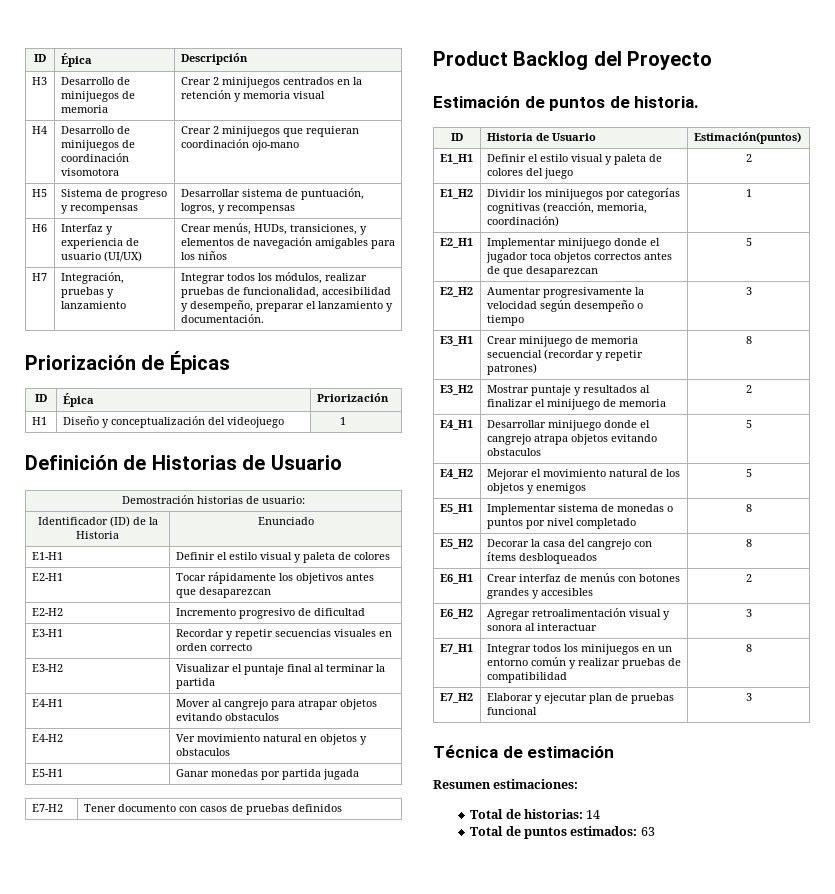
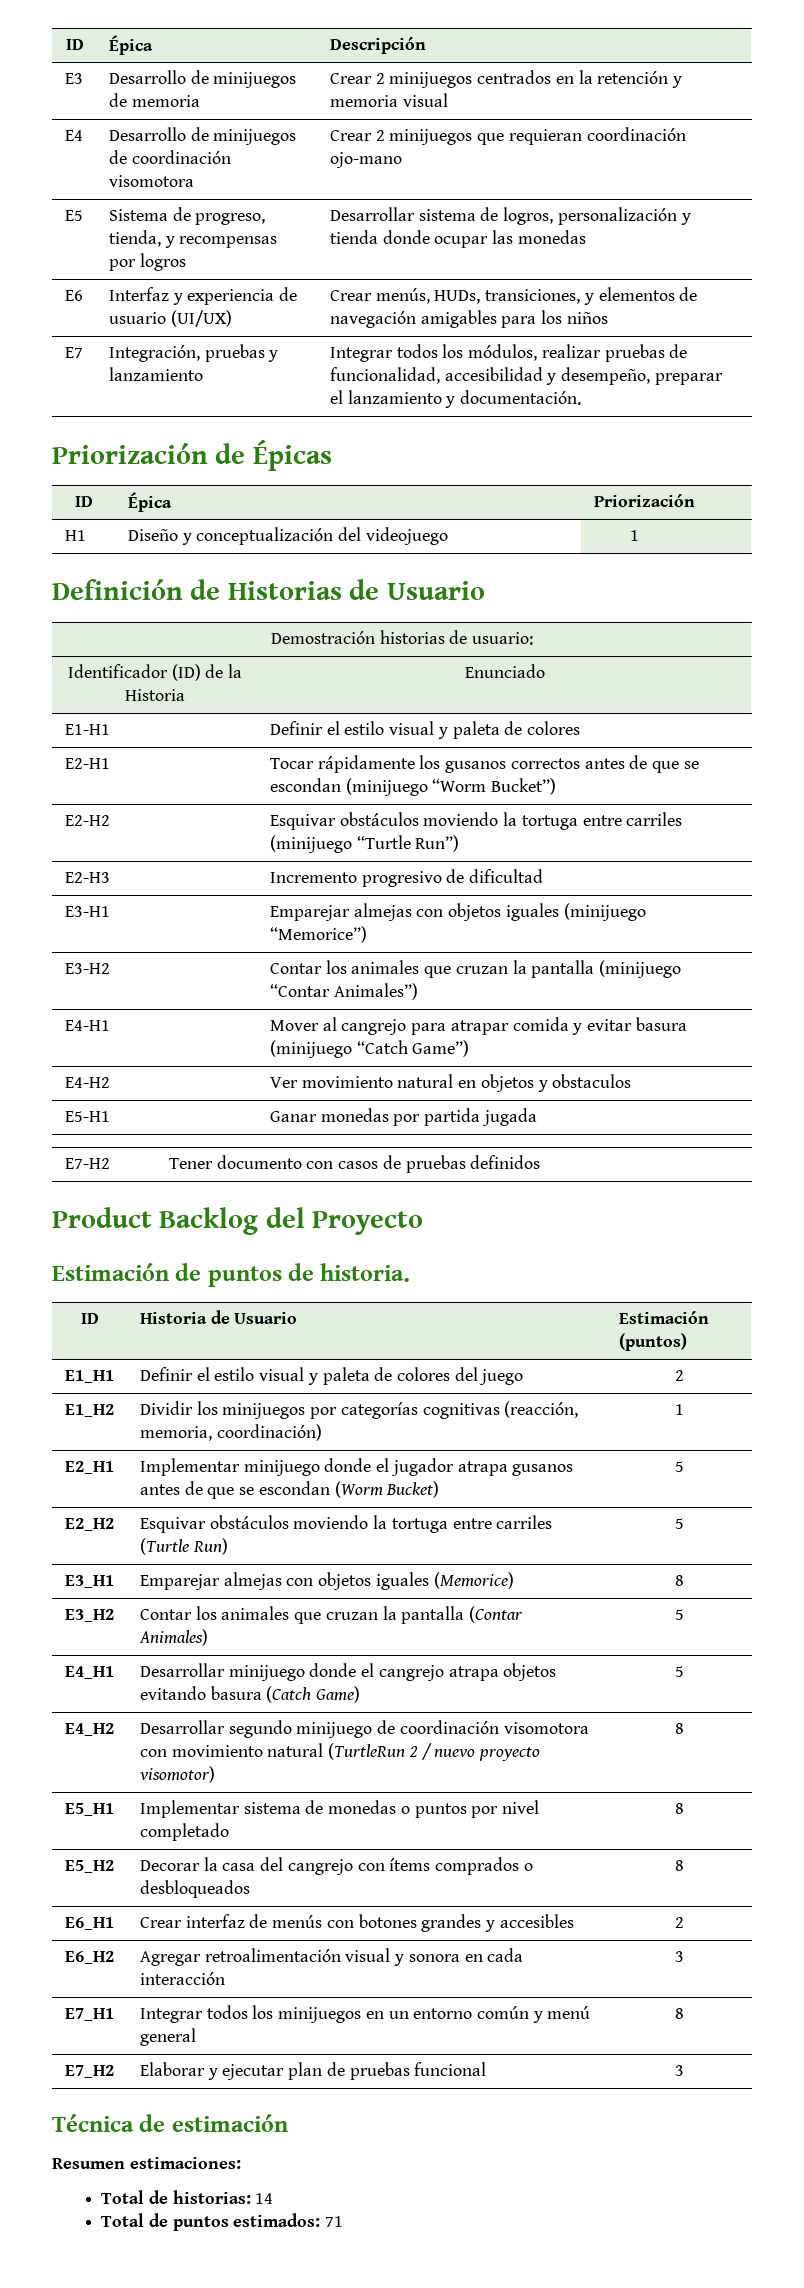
- H3 | Desarrollo de minijuegos de memoria | Crear 2 minijuegos centrados en la retención y memoria visual
+ E3 | Desarrollo de minijuegos de memoria | Crear 2 minijuegos centrados en la retención y memoria visual
- H4 | Desarrollo de minijuegos de coordinación visomotora | Crear 2 minijuegos que requieran coordinación ojo-mano
+ E4 | Desarrollo de minijuegos de coordinación visomotora | Crear 2 minijuegos que requieran coordinación ojo-mano
- H5 | Sistema de progreso y recompensas | Desarrollar sistema de puntuación, logros, y recompensas
- H6 | Interfaz y experiencia de usuario (UI/UX) | Crear menús, HUDs, transiciones, y elementos de navegación amigables para los niños
+ E5 | Sistema de progreso, tienda, y recompensas por logros | Desarrollar sistema de logros, personalización y tienda donde ocupar las monedas
+ E6 | Interfaz y experiencia de usuario (UI/UX) | Crear menús, HUDs, transiciones, y elementos de navegación amigables para los niños
- H7 | Integración, pruebas y lanzamiento | Integrar todos los módulos, realizar pruebas de funcionalidad, accesibilidad y desempeño, preparar el lanzamiento y documentación.
+ E7 | Integración, pruebas y lanzamiento | Integrar todos los módulos, realizar pruebas de funcionalidad, accesibilidad y desempeño, preparar el lanzamiento y documentación.
- E2-H1 | Tocar rápidamente los objetivos antes que desaparezcan
- E2-H2 | Incremento progresivo de dificultad
+ E2-H1 | Tocar rápidamente los gusanos correctos antes de que se escondan (minijuego “Worm Bucket”)
+ E2-H2 | Esquivar obstáculos moviendo la tortuga entre carriles (minijuego “Turtle Run”)
+ E2-H3 | Incremento progresivo de dificultad
- E3-H1 | Recordar y repetir secuencias visuales en orden correcto
- E3-H2 | Visualizar el puntaje final al terminar la partida
+ E3-H1 | Emparejar almejas con objetos iguales (minijuego “Memorice”)
+ E3-H2 | Contar los animales que cruzan la pantalla (minijuego “Contar Animales”)
- E4-H1 | Mover al cangrejo para atrapar objetos evitando obstaculos
+ E4-H1 | Mover al cangrejo para atrapar comida y evitar basura (minijuego “Catch Game”)
- ID | Historia de Usuario | Estimación(puntos)
+ ID | Historia de Usuario | Estimación (puntos)
- E2_H1 | Implementar minijuego donde el jugador toca objetos correctos antes de que desaparezcan | 5
- E2_H2 | Aumentar progresivamente la velocidad según desempeño o tiempo | 3
- E3_H1 | Crear minijuego de memoria secuencial (recordar y repetir patrones) | 8
- E3_H2 | Mostrar puntaje y resultados al finalizar el minijuego de memoria | 2
+ E2_H1 | Implementar minijuego donde el jugador atrapa gusanos antes de que se escondan (Worm Bucket) | 5
+ E2_H2 | Esquivar obstáculos moviendo la tortuga entre carriles (Turtle Run) | 5
+ E3_H1 | Emparejar almejas con objetos iguales (Memorice) | 8
+ E3_H2 | Contar los animales que cruzan la pantalla (Contar Animales) | 5
- E4_H1 | Desarrollar minijuego donde el cangrejo atrapa objetos evitando obstaculos | 5
+ E4_H1 | Desarrollar minijuego donde el cangrejo atrapa objetos evitando basura (Catch Game) | 5
- E4_H2 | Mejorar el movimiento natural de los objetos y enemigos | 5
+ E4_H2 | Desarrollar segundo minijuego de coordinación visomotora con movimiento natural (TurtleRun 2 / nuevo proyecto visomotor) | 8
- E5_H2 | Decorar la casa del cangrejo con ítems desbloqueados | 8
+ E5_H2 | Decorar la casa del cangrejo con ítems comprados o desbloqueados | 8
- E6_H2 | Agregar retroalimentación visual y sonora al interactuar | 3
+ E6_H2 | Agregar retroalimentación visual y sonora en cada interacción | 3
- E7_H1 | Integrar todos los minijuegos en un entorno común y realizar pruebas de compatibilidad | 8
+ E7_H1 | Integrar todos los minijuegos en un entorno común y menú general | 8
- Total de puntos estimados: 63
+ Total de puntos estimados: 71

